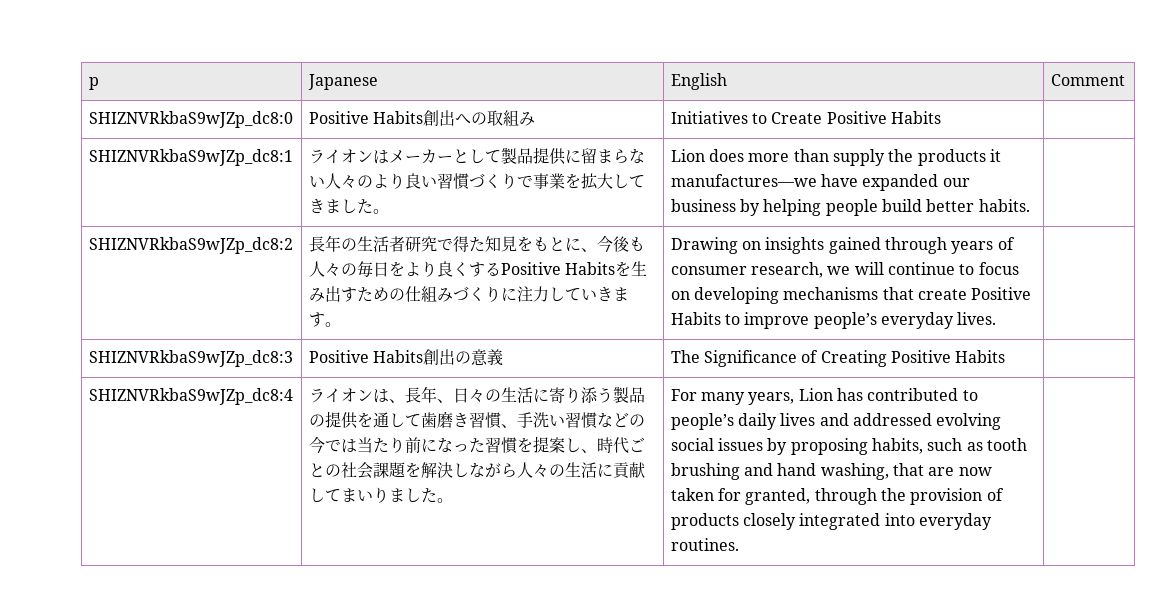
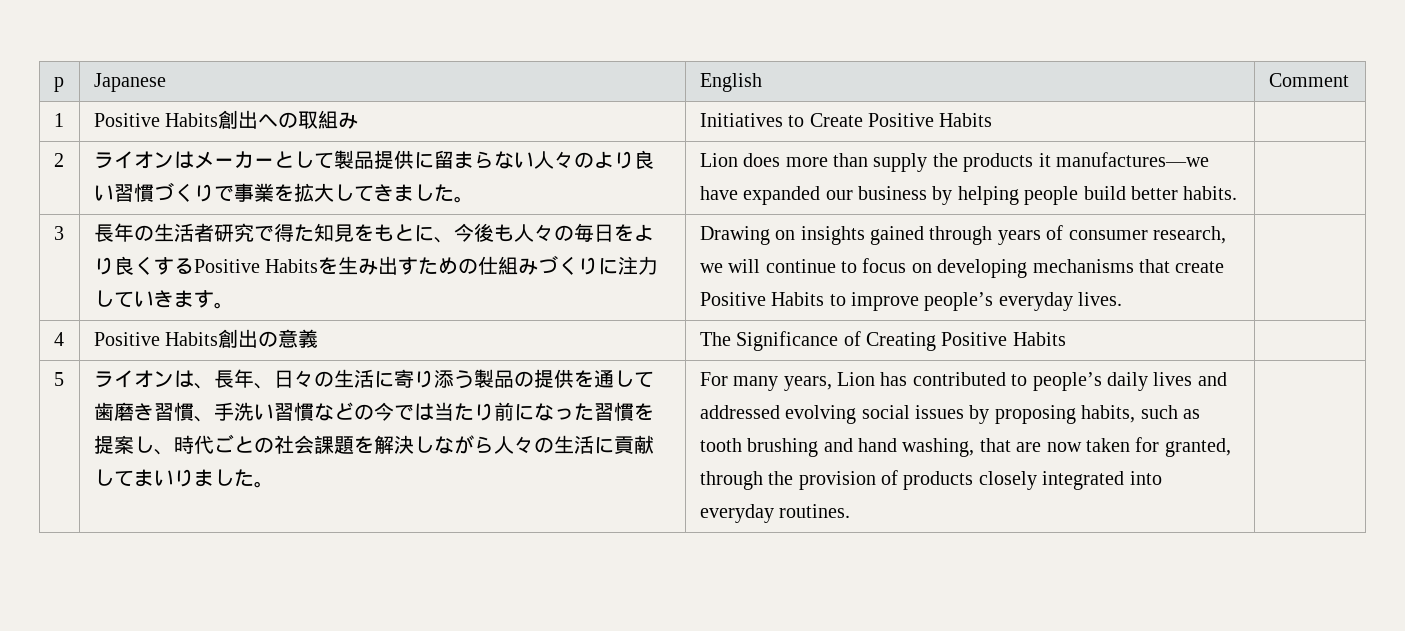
- SHIZNVRkbaS9wJZp_dc8:0 | Positive Habits創出への取組み | Initiatives to Create Positive Habits |
+ 1 | Positive Habits創出への取組み | Initiatives to Create Positive Habits |
- SHIZNVRkbaS9wJZp_dc8:1
+ 2
- SHIZNVRkbaS9wJZp_dc8:2
+ 3
- SHIZNVRkbaS9wJZp_dc8:3 | Positive Habits創出の意義 | The Significance of Creating Positive Habits |
+ 4 | Positive Habits創出の意義 | The Significance of Creating Positive Habits |
- SHIZNVRkbaS9wJZp_dc8:4
+ 5

